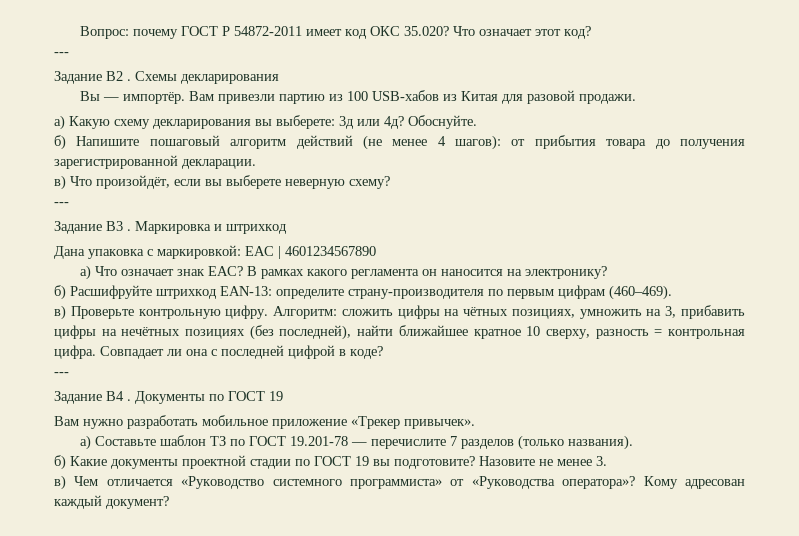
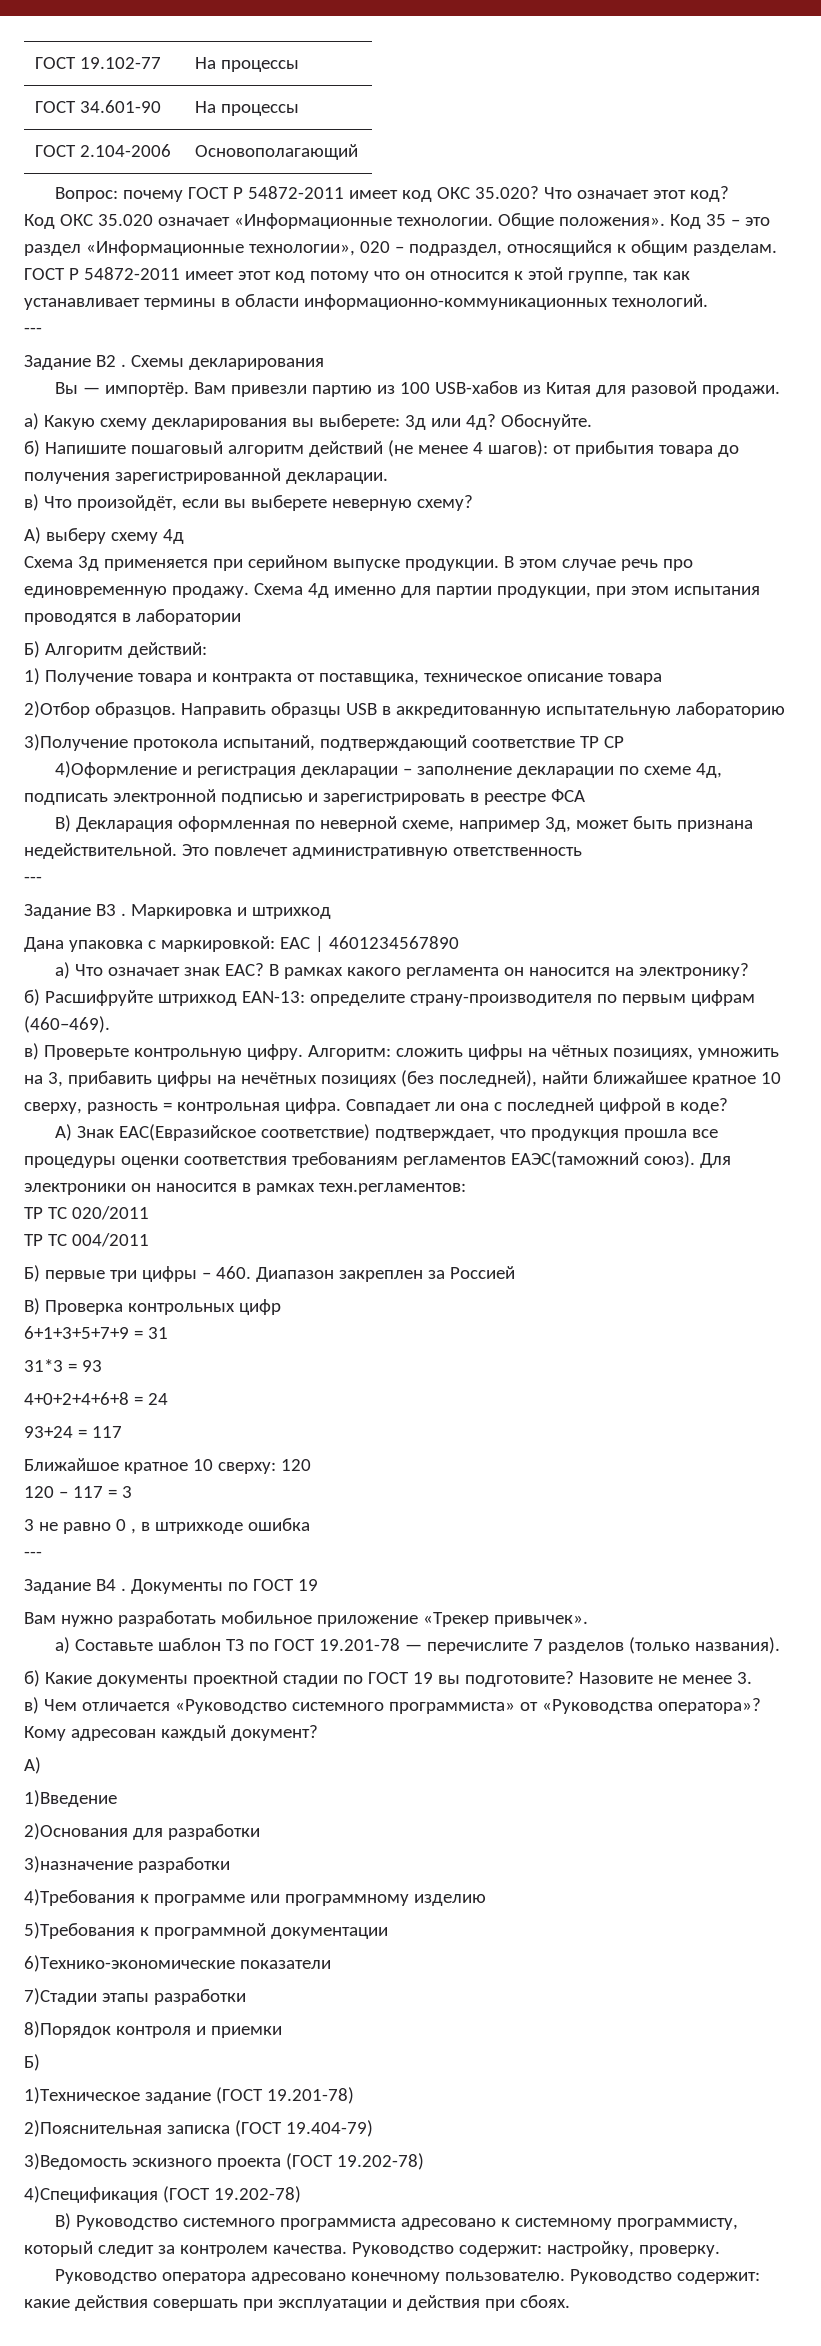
+ ГОСТ 19.102-77 | На процессы
+ ГОСТ 34.601-90 | На процессы
+ ГОСТ 2.104-2006 | Основополагающий
+ Код ОКС 35.020 означает «Информационные технологии. Общие положения». Код 35 – это раздел «Информационные технологии», 020 – подраздел, относящийся к общим разделам. ГОСТ Р 54872-2011 имеет этот код потому что он относится к этой группе, так как устанавливает термины в области информационно-коммуникационных технологий.
+ А) выберу схему 4д
+ Схема 3д применяется при серийном выпуске продукции. В этом случае речь про единовременную продажу. Схема 4д именно для партии продукции, при этом испытания проводятся в лаборатории
+ Б) Алгоритм действий:
+ 1) Получение товара и контракта от поставщика, техническое описание товара
+ 2)Отбор образцов. Направить образцы USB в аккредитованную испытательную лабораторию
+ 3)Получение протокола испытаний, подтверждающий соответствие TP CP
+ 4)Оформление и регистрация декларации – заполнение декларации по схеме 4д, подписать электронной подписью и зарегистрировать в реестре ФСА
+ В) Декларация оформленная по неверной схеме, например 3д, может быть признана недействительной. Это повлечет административную ответственность
+ А) Знак ЕАС(Евразийское соответствие) подтверждает, что продукция прошла все процедуры оценки соответствия требованиям регламентов ЕАЭС(таможний союз). Для электроники он наносится в рамках техн.регламентов:
+ ТР ТС 020/2011
+ ТР ТС 004/2011
+ Б) первые три цифры – 460. Диапазон закреплен за Россией
+ В) Проверка контрольных цифр
+ 6+1+3+5+7+9 = 31
+ 31*3 = 93
+ 4+0+2+4+6+8 = 24
+ 93+24 = 117
+ Ближайшое кратное 10 сверху: 120
+ 120 – 117 = 3
+ 3 не равно 0 , в штрихкоде ошибка
  Кому адресован каждый документ?
+ А)
+ 1)Введение
+ 2)Основания для разработки
+ 3)назначение разработки
+ 4)Требования к программе или программному изделию
+ 5)Требования к программной документации
+ 6)Технико-экономические показатели
+ 7)Стадии этапы разработки
+ 8)Порядок контроля и приемки
+ Б)
+ 1)Техническое задание (ГОСТ 19.201-78)
+ 2)Пояснительная записка (ГОСТ 19.404-79)
+ 3)Ведомость эскизного проекта (ГОСТ 19.202-78)
+ 4)Спецификация (ГОСТ 19.202-78)
+ В) Руководство системного программиста адресовано к системному программисту, который следит за контролем качества. Руководство содержит: настройку, проверку.
+ Руководство оператора адресовано конечному пользователю. Руководство содержит: какие действия совершать при эксплуатации и действия при сбоях.

